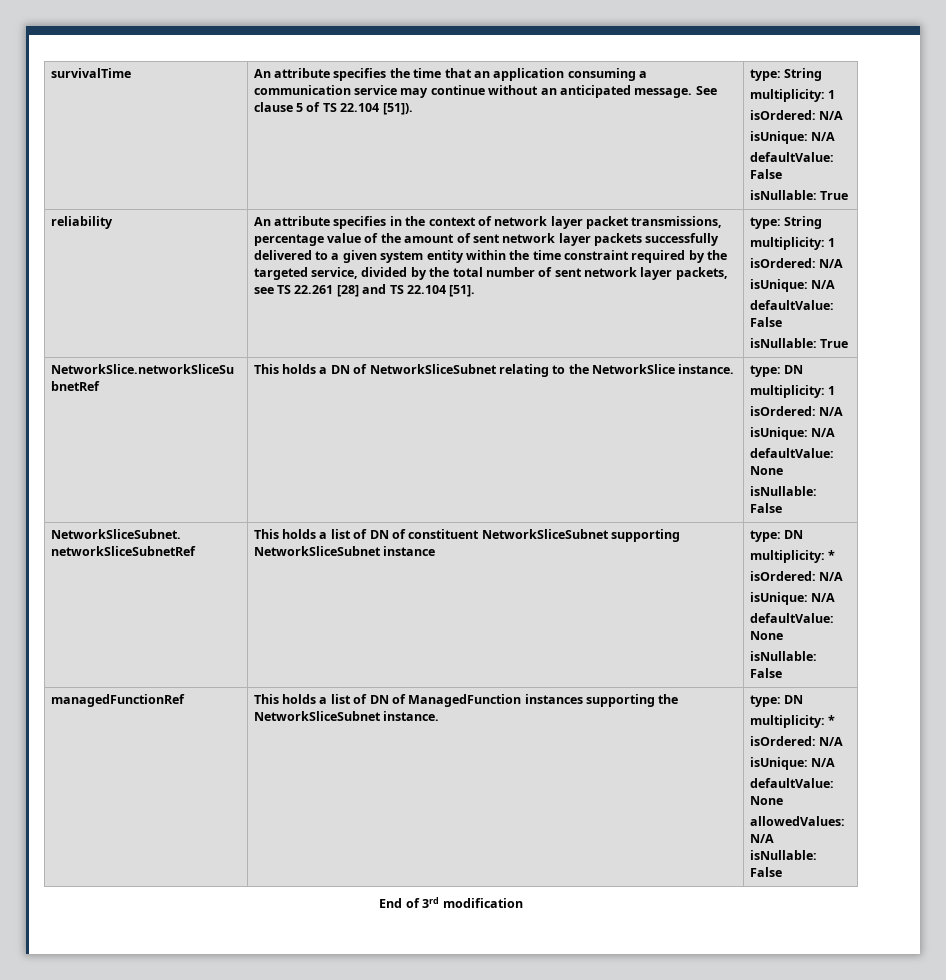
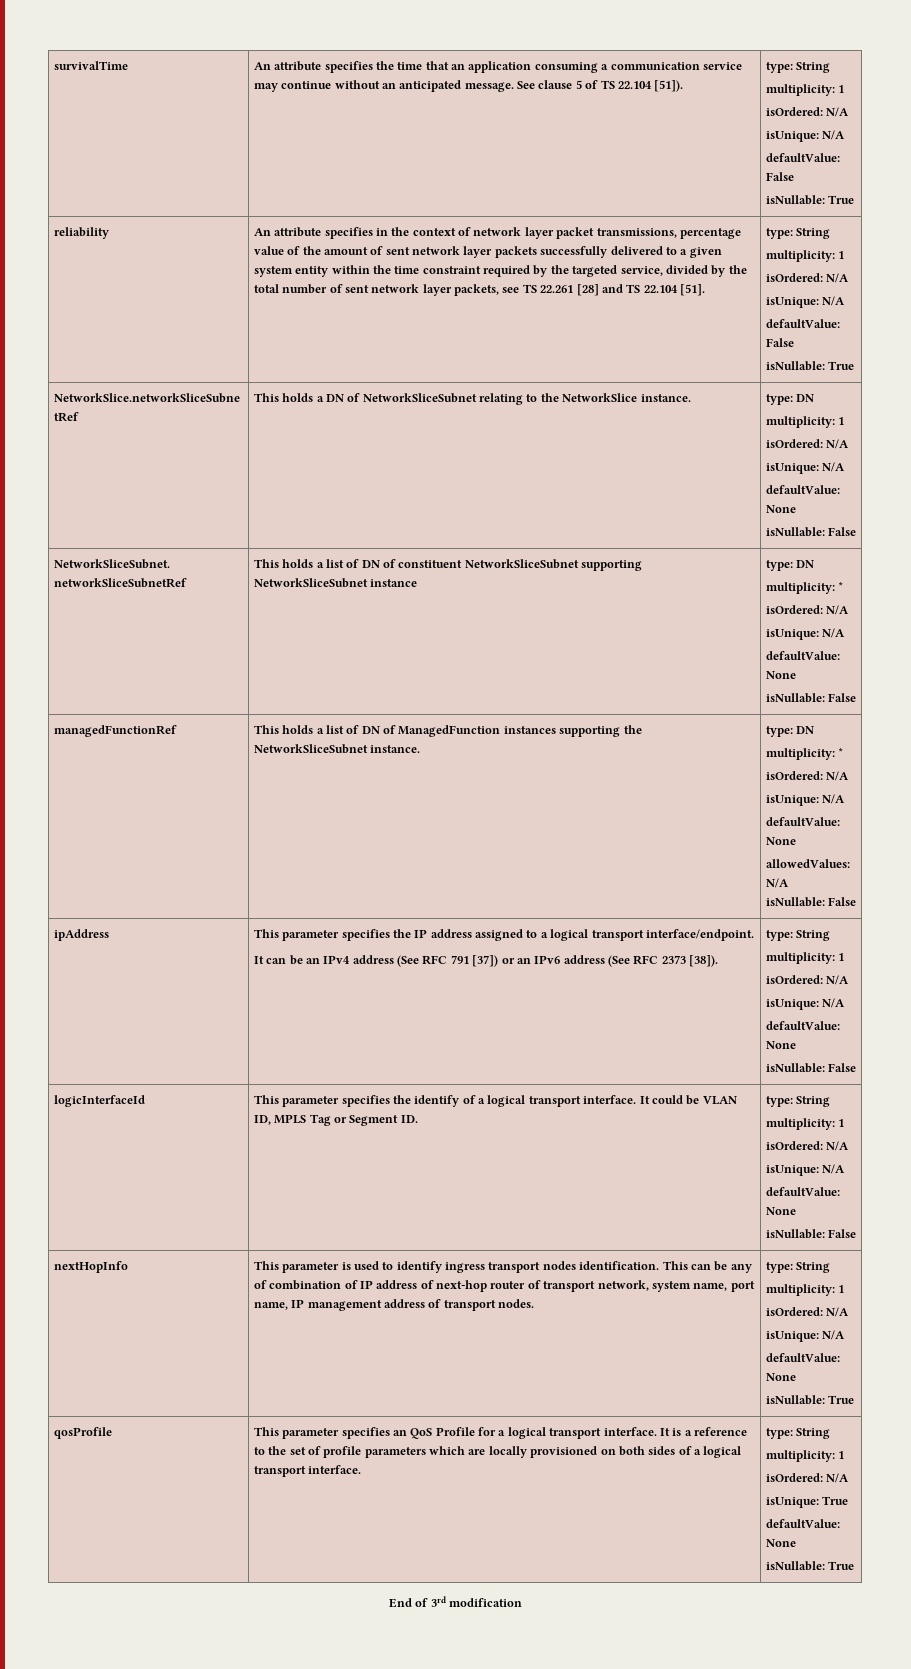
+ ipAddress | This parameter specifies the IP address assigned to a logical transport interface/endpoint.
+ It can be an IPv4 address (See RFC 791 [37]) or an IPv6 address (See RFC 2373 [38]). | type: String
+ multiplicity: 1
+ isOrdered: N/A
+ isUnique: N/A
+ defaultValue: None
+ isNullable: False
+ logicInterfaceId | This parameter specifies the identify of a logical transport interface. It could be VLAN ID, MPLS Tag or Segment ID. | type: String
+ multiplicity: 1
+ isOrdered: N/A
+ isUnique: N/A
+ defaultValue: None
+ isNullable: False
+ nextHopInfo | This parameter is used to identify ingress transport nodes identification. This can be any of combination of IP address of next-hop router of transport network, system name, port name, IP management address of transport nodes. | type: String
+ multiplicity: 1
+ isOrdered: N/A
+ isUnique: N/A
+ defaultValue: None
+ isNullable: True
+ qosProfile | This parameter specifies an QoS Profile for a logical transport interface. It is a reference to the set of profile parameters which are locally provisioned on both sides of a logical transport interface. | type: String
+ multiplicity: 1
+ isOrdered: N/A
+ isUnique: True
+ defaultValue: None
+ isNullable: True

